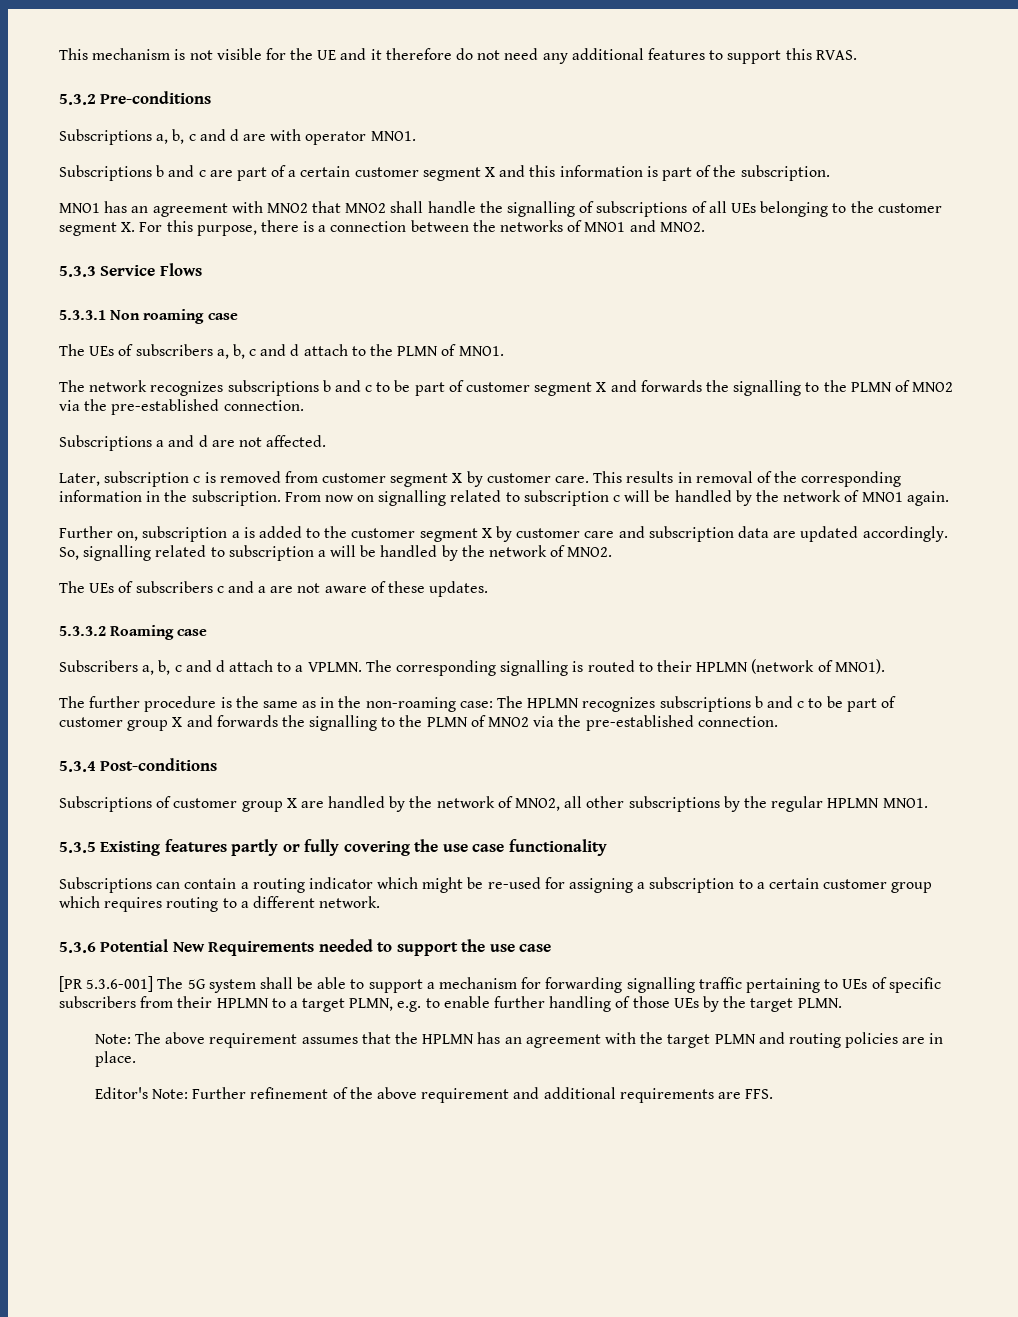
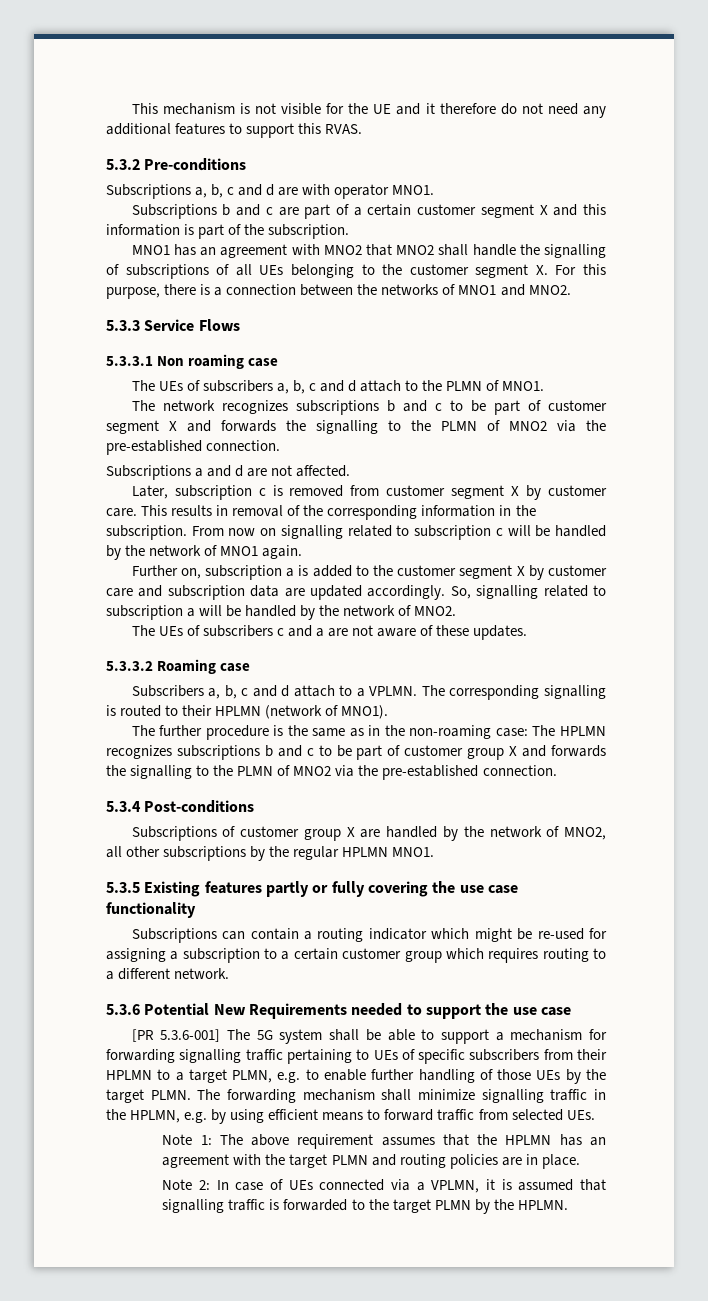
- [PR 5.3.6-001] The 5G system shall be able to support a mechanism for forwarding signalling traffic pertaining to UEs of specific subscribers from their HPLMN to a target PLMN, e.g. to enable further handling of those UEs by the target PLMN.
- Note:
+ [PR 5.3.6-001] The 5G system shall be able to support a mechanism for forwarding signalling traffic pertaining to UEs of specific subscribers from their HPLMN to a target PLMN, e.g. to enable further handling of those UEs by the target PLMN. The forwarding mechanism shall minimize signalling traffic in the HPLMN, e.g. by using efficient means to forward traffic from selected UEs.
+ Note 1:
- Editor's Note: Further refinement of the above requirement and additional requirements are FFS.
+ Note 2: In case of UEs connected via a VPLMN, it is assumed that signalling traffic is forwarded to the target PLMN by the HPLMN.

